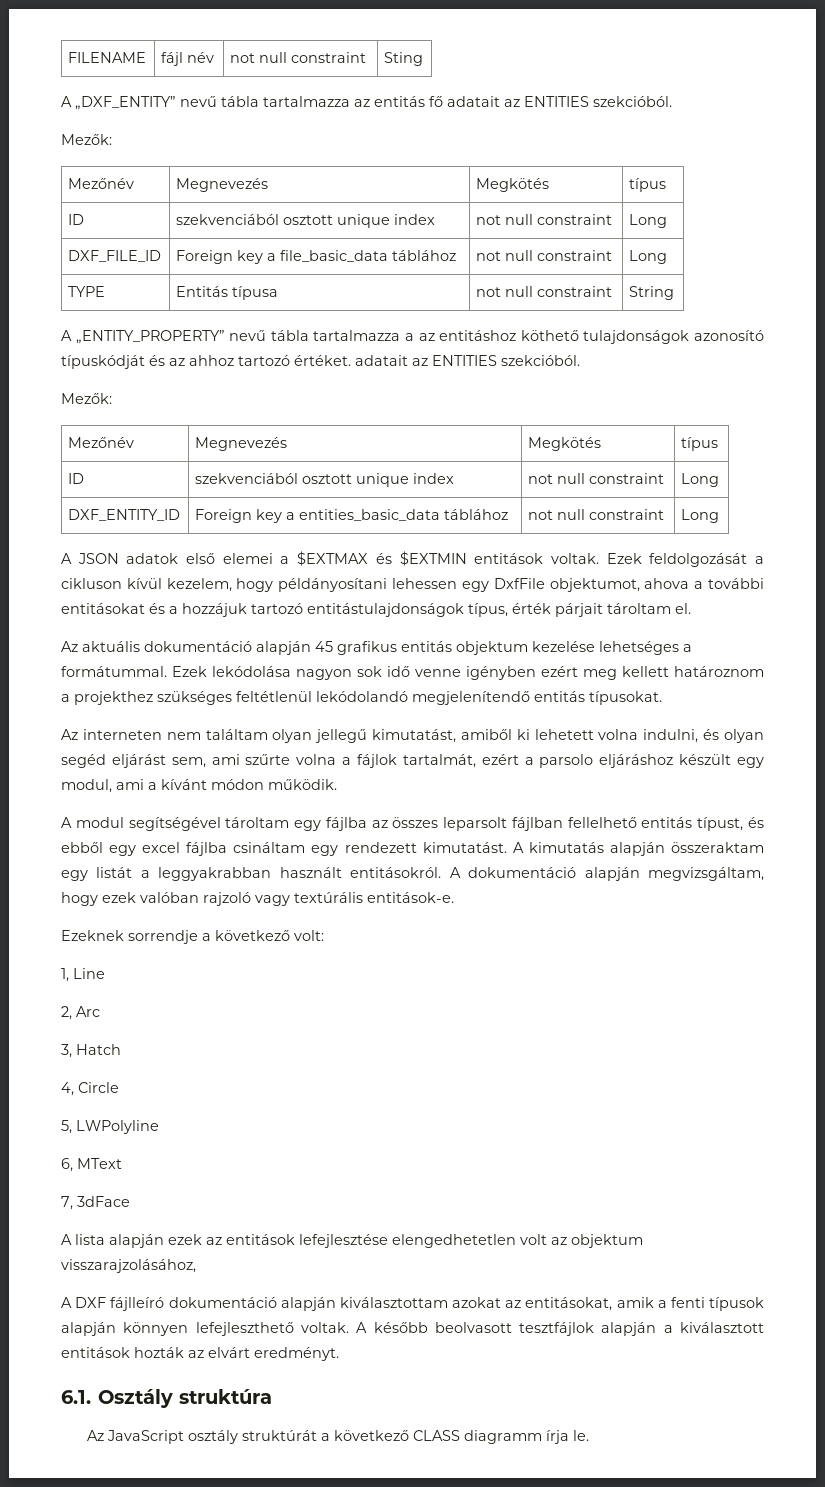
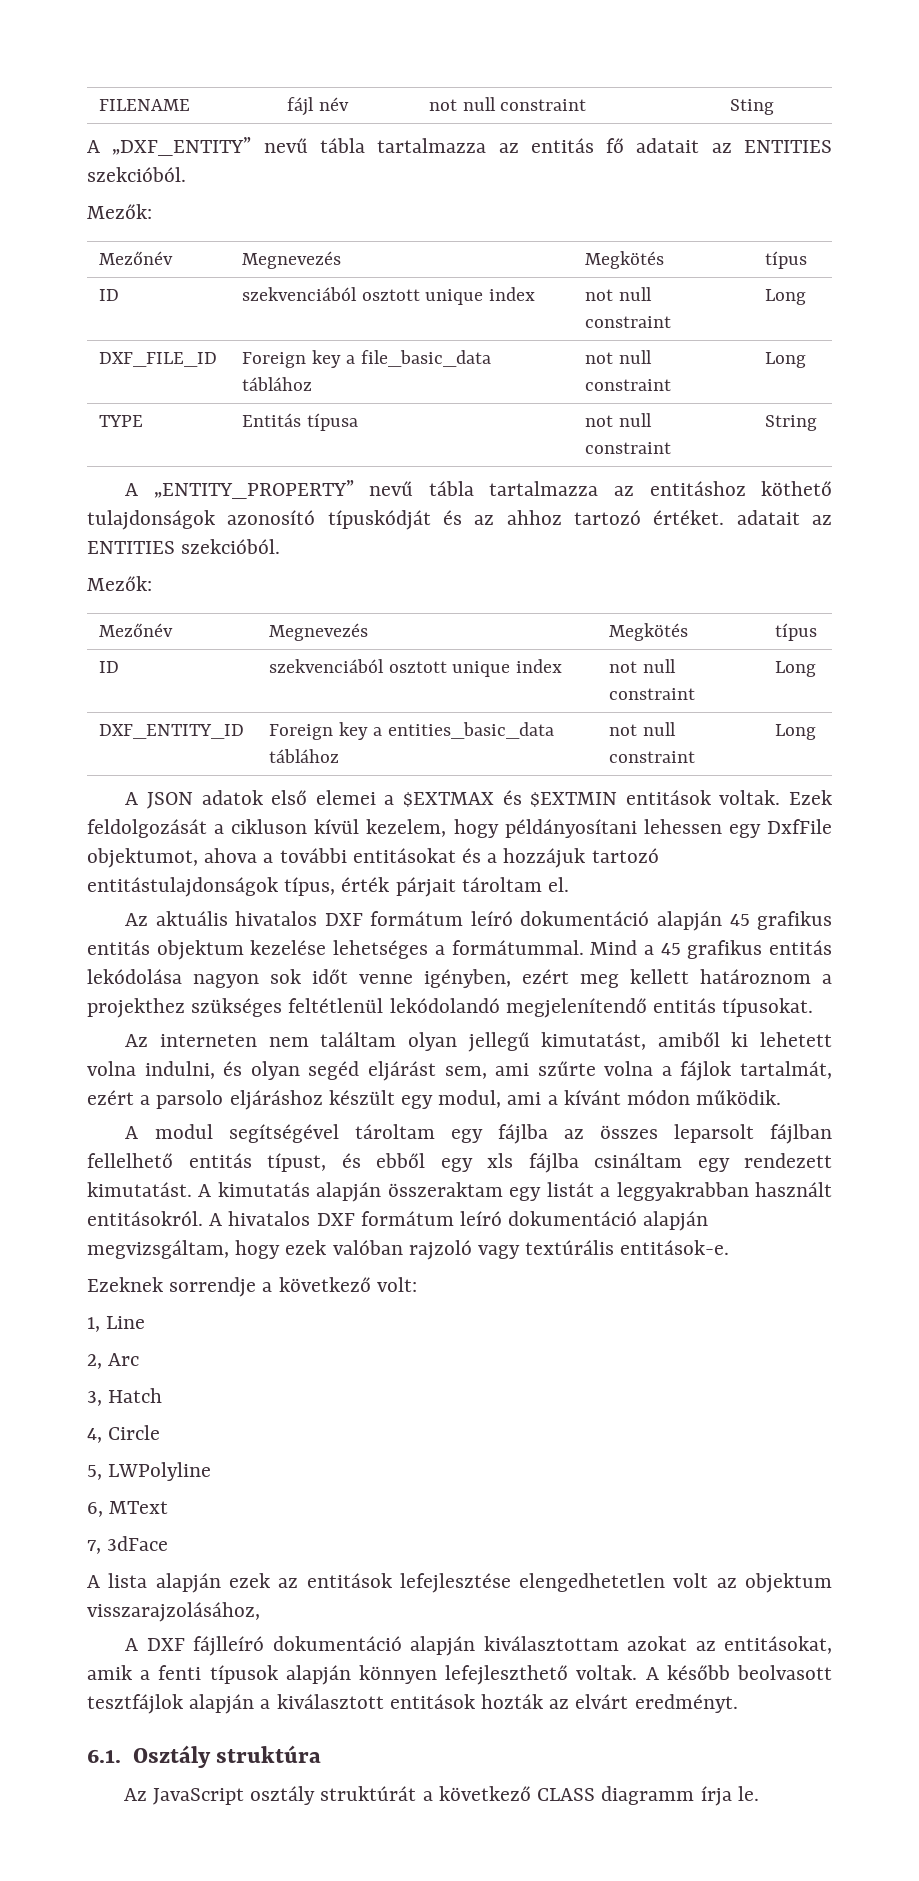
- A „ENTITY_PROPERTY” nevű tábla tartalmazza a az entitáshoz köthető tulajdonságok azonosító típuskódját és az ahhoz tartozó értéket. adatait az ENTITIES szekcióból.
+ A „ENTITY_PROPERTY” nevű tábla tartalmazza az entitáshoz köthető tulajdonságok azonosító típuskódját és az ahhoz tartozó értéket. adatait az ENTITIES szekcióból.
- Az aktuális dokumentáció alapján 45 grafikus entitás objektum kezelése lehetséges a formátummal.
+ Az aktuális hivatalos DXF formátum leíró dokumentáció alapján 45 grafikus entitás objektum kezelése lehetséges a formátummal.
- Ezek lekódolása nagyon sok idő venne igényben ezért meg kellett határoznom a projekthez szükséges feltétlenül lekódolandó megjelenítendő entitás típusokat.
+ Mind a 45 grafikus entitás lekódolása nagyon sok időt venne igényben, ezért meg kellett határoznom a projekthez szükséges feltétlenül lekódolandó megjelenítendő entitás típusokat.
- A modul segítségével tároltam egy fájlba az összes leparsolt fájlban fellelhető entitás típust, és ebből egy excel fájlba csináltam egy rendezett kimutatást.
+ A modul segítségével tároltam egy fájlba az összes leparsolt fájlban fellelhető entitás típust, és ebből egy xls fájlba csináltam egy rendezett kimutatást.
- A dokumentáció alapján megvizsgáltam, hogy ezek valóban rajzoló vagy textúrális entitások-e.
+ A hivatalos DXF formátum leíró dokumentáció alapján megvizsgáltam, hogy ezek valóban rajzoló vagy textúrális entitások-e.

